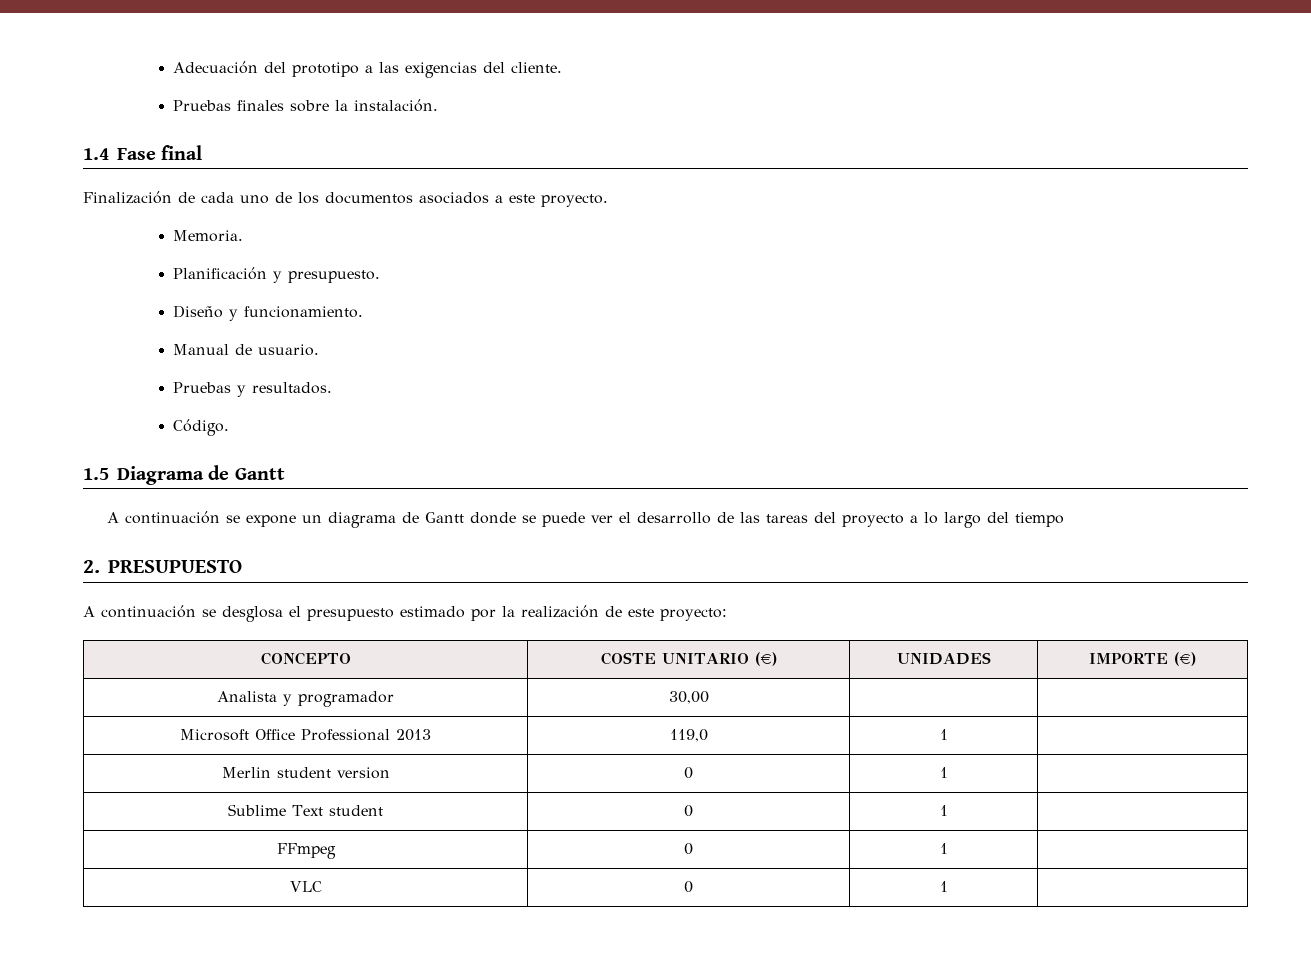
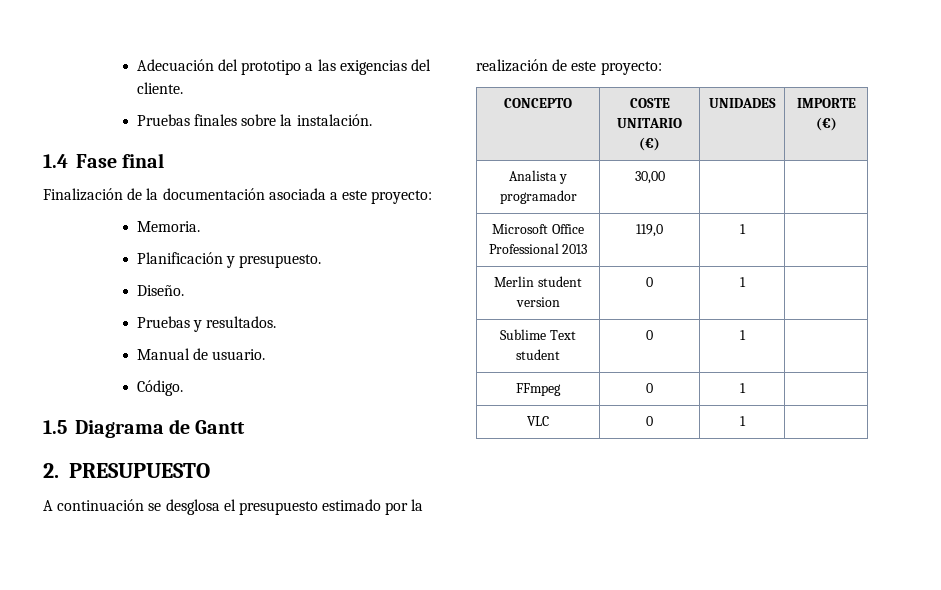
- Finalización de cada uno de los documentos asociados a este proyecto.
+ Finalización de la documentación asociada a este proyecto:
- Diseño y funcionamiento.
+ Diseño.
+ Pruebas y resultados.
- Pruebas y resultados.
- A continuación se expone un diagrama de Gantt donde se puede ver el desarrollo de las tareas del proyecto a lo largo del tiempo

